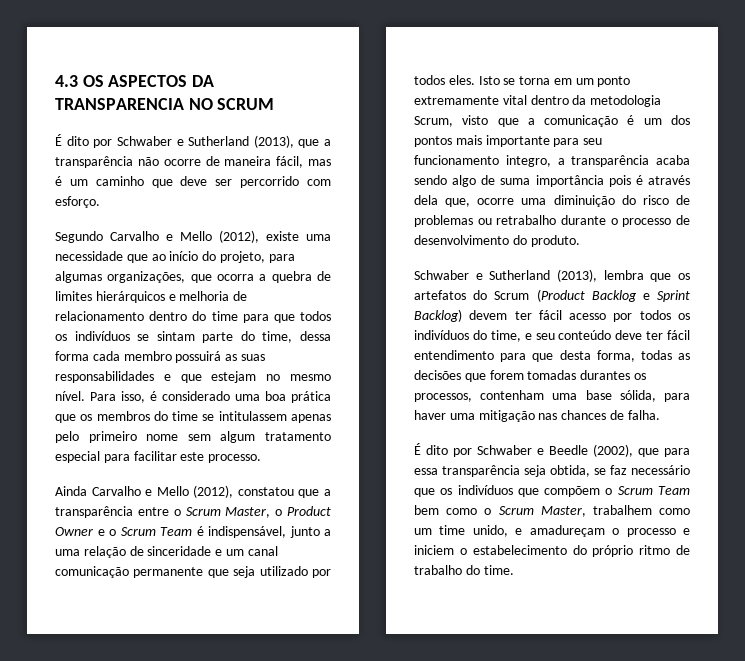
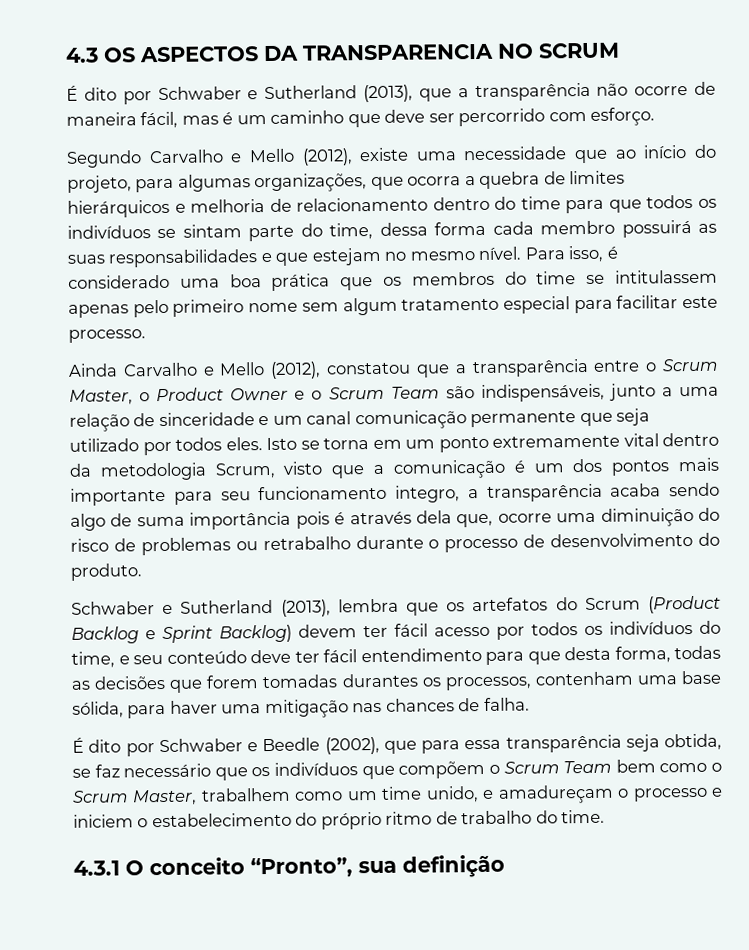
- Ainda Carvalho e Mello (2012), constatou que a transparência entre o Scrum Master, o Product Owner e o Scrum Team é indispensável, junto a uma relação de sinceridade e um canal comunicação permanente que seja utilizado por todos eles.
+ Ainda Carvalho e Mello (2012), constatou que a transparência entre o Scrum Master, o Product Owner e o Scrum Team são indispensáveis, junto a uma relação de sinceridade e um canal comunicação permanente que seja utilizado por todos eles.
+ 4.3.1 O conceito “Pronto”, sua definição

